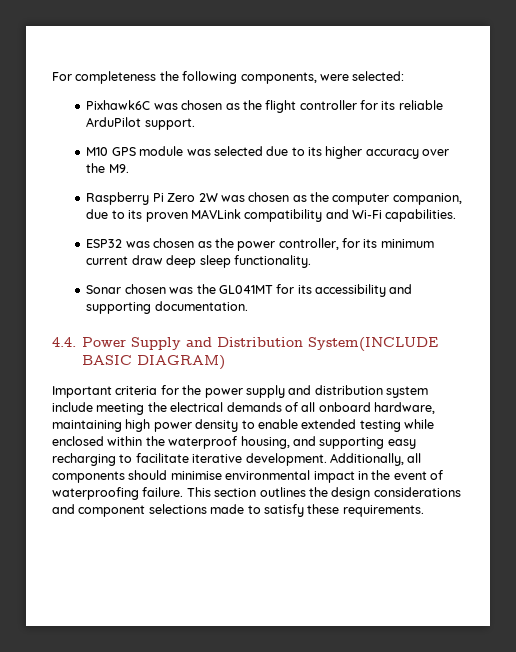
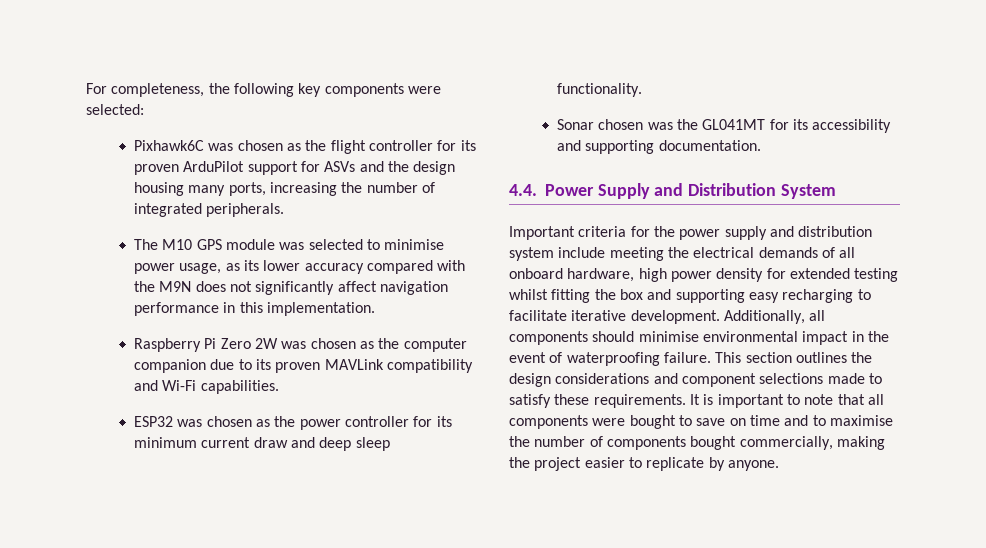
- For completeness the following components, were selected:
+ For completeness, the following key components were selected:
- Pixhawk6C was chosen as the flight controller for its reliable ArduPilot support.
- M10 GPS module was selected due to its higher accuracy over the M9.
+ Pixhawk6C was chosen as the flight controller for its proven ArduPilot support for ASVs and the design housing many ports, increasing the number of integrated peripherals.
+ The M10 GPS module was selected to minimise power usage, as its lower accuracy compared with the M9N does not significantly affect navigation performance in this implementation.
- Raspberry Pi Zero 2W was chosen as the computer companion, due to its proven MAVLink compatibility and Wi-Fi capabilities.
+ Raspberry Pi Zero 2W was chosen as the computer companion due to its proven MAVLink compatibility and Wi-Fi capabilities.
- ESP32 was chosen as the power controller, for its minimum current draw deep sleep functionality.
+ ESP32 was chosen as the power controller for its minimum current draw and deep sleep functionality.
- 4.4. Power Supply and Distribution System(INCLUDE BASIC DIAGRAM)
+ 4.4. Power Supply and Distribution System
- Important criteria for the power supply and distribution system include meeting the electrical demands of all onboard hardware, maintaining high power density to enable extended testing while enclosed within the waterproof housing, and supporting easy recharging to facilitate iterative development.
+ Important criteria for the power supply and distribution system include meeting the electrical demands of all onboard hardware, high power density for extended testing whilst fitting the box and supporting easy recharging to facilitate iterative development.
+ It is important to note that all components were bought to save on time and to maximise the number of components bought commercially, making the project easier to replicate by anyone.

